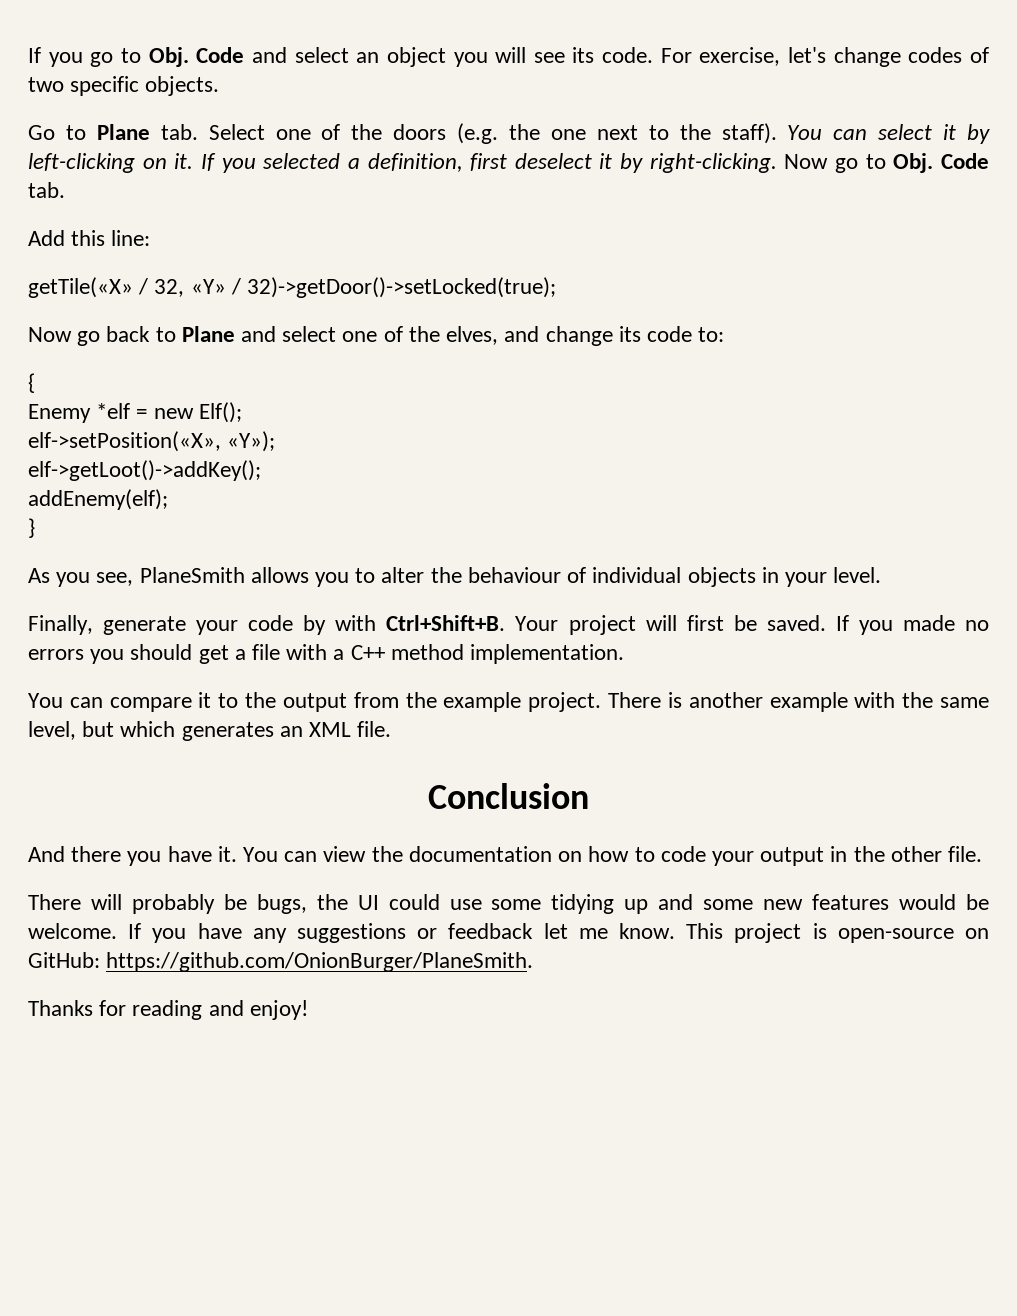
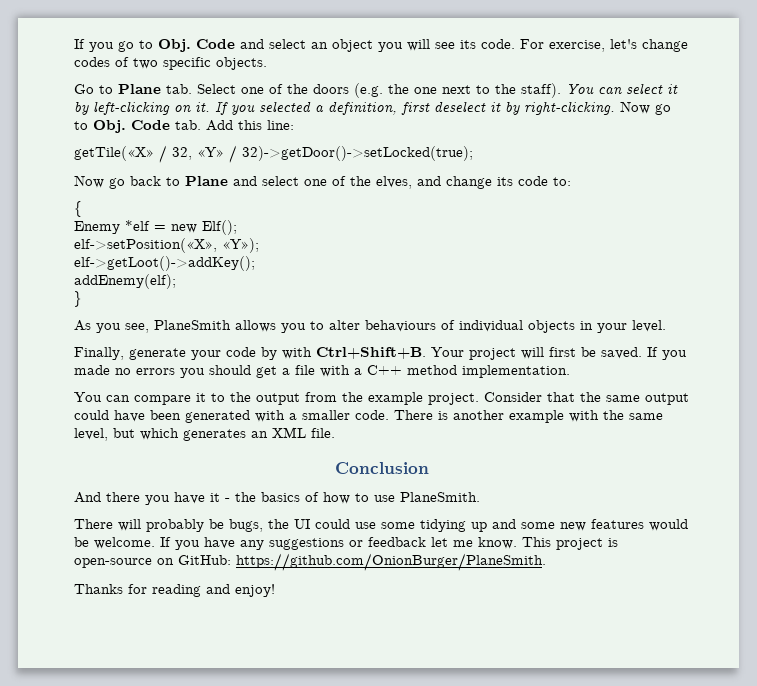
- Now go to Obj. Code tab.
- Add this line:
+ Now go to Obj. Code tab. Add this line:
- As you see, PlaneSmith allows you to alter the behaviour of individual objects in your level.
+ As you see, PlaneSmith allows you to alter behaviours of individual objects in your level.
+ Consider that the same output could have been generated with a smaller code.
- And there you have it. You can view the documentation on how to code your output in the other file.
+ And there you have it - the basics of how to use PlaneSmith.

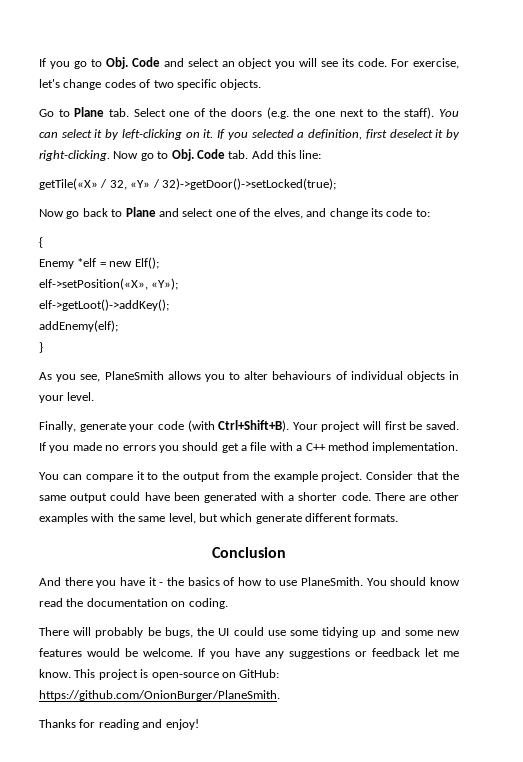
- Finally, generate your code by with Ctrl+Shift+B.
+ Finally, generate your code (with Ctrl+Shift+B).
- Consider that the same output could have been generated with a smaller code.
+ Consider that the same output could have been generated with a shorter code.
- There is another example with the same level, but which generates an XML file.
+ There are other examples with the same level, but which generate different formats.
+ You should know read the documentation on coding.

